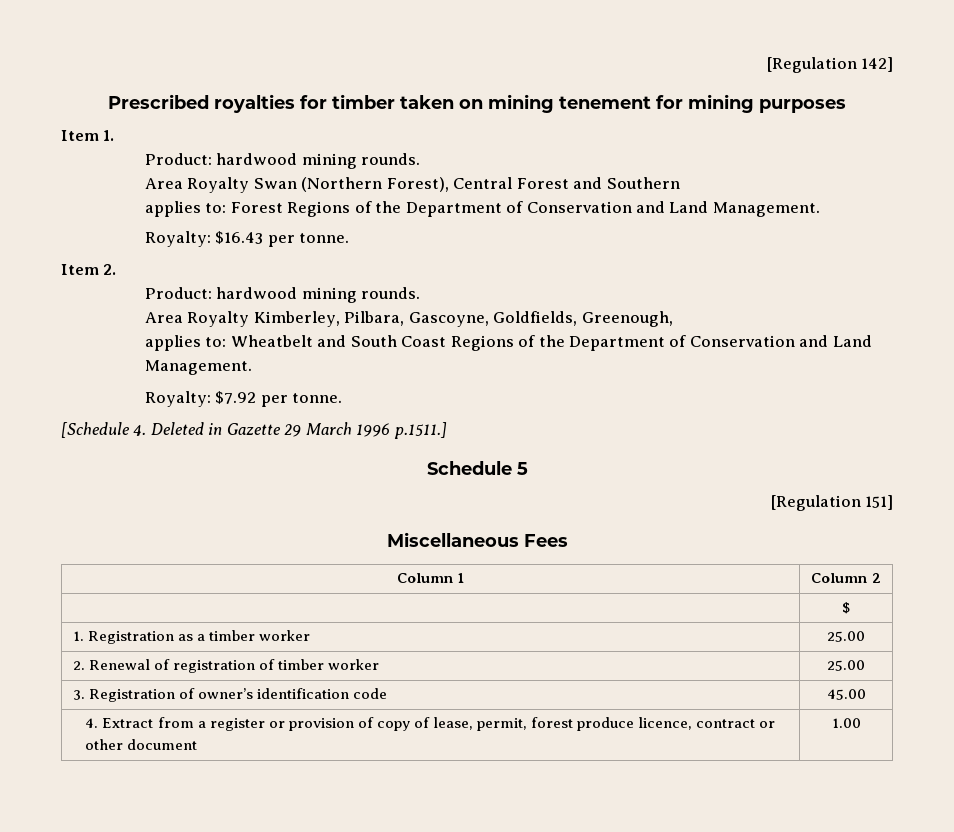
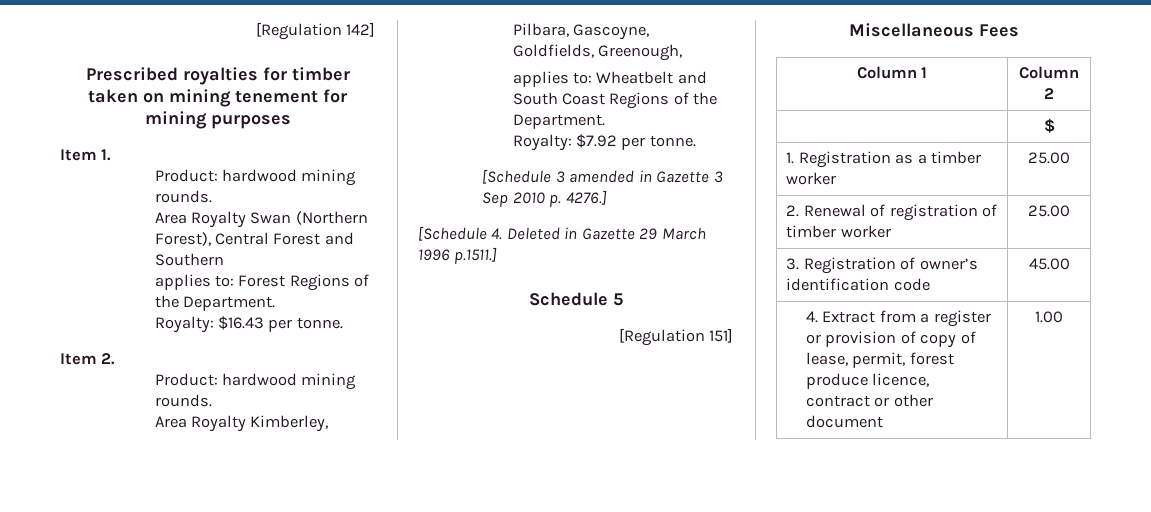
- applies to: Forest Regions of the Department of Conservation and Land Management.
+ applies to: Forest Regions of the Department.
- applies to: Wheatbelt and South Coast Regions of the Department of Conservation and Land Management.
+ applies to: Wheatbelt and South Coast Regions of the Department.
  Royalty: $7.92 per tonne.
+ [Schedule 3 amended in Gazette 3 Sep 2010 p. 4276.]

